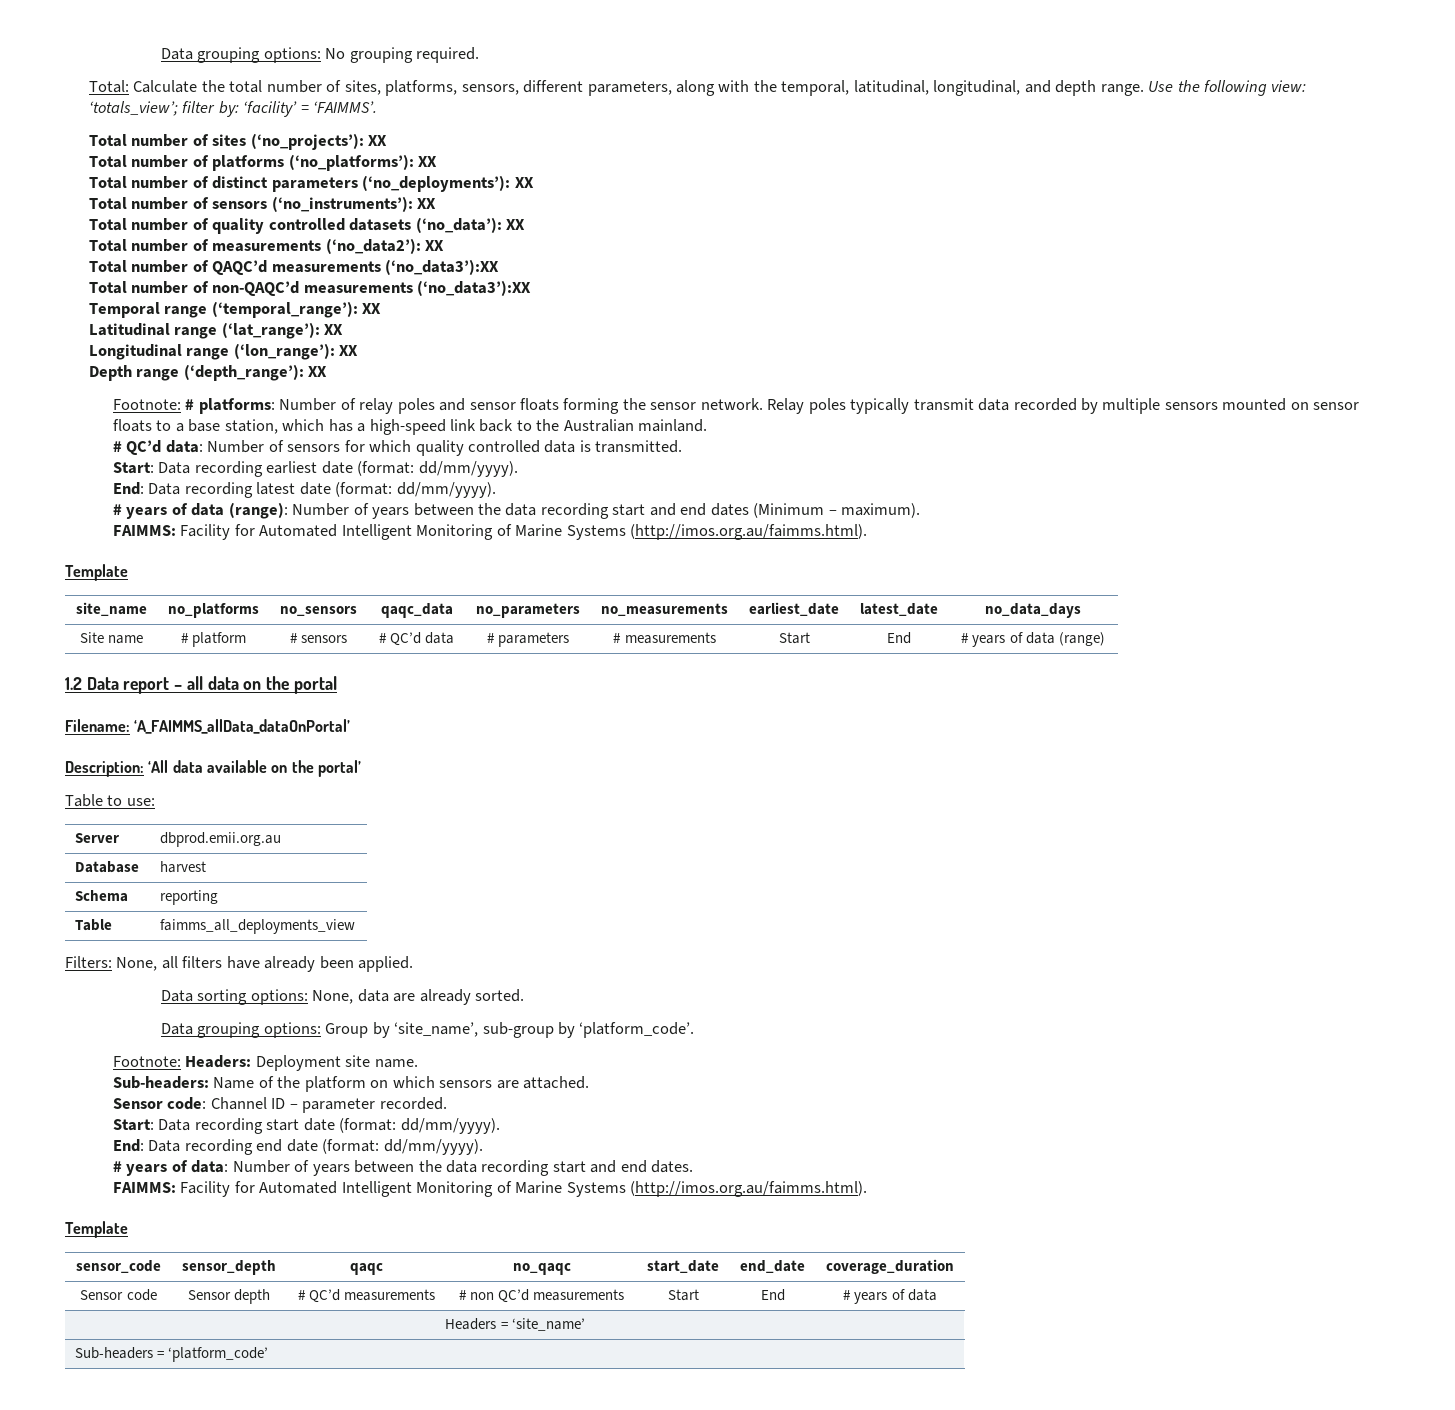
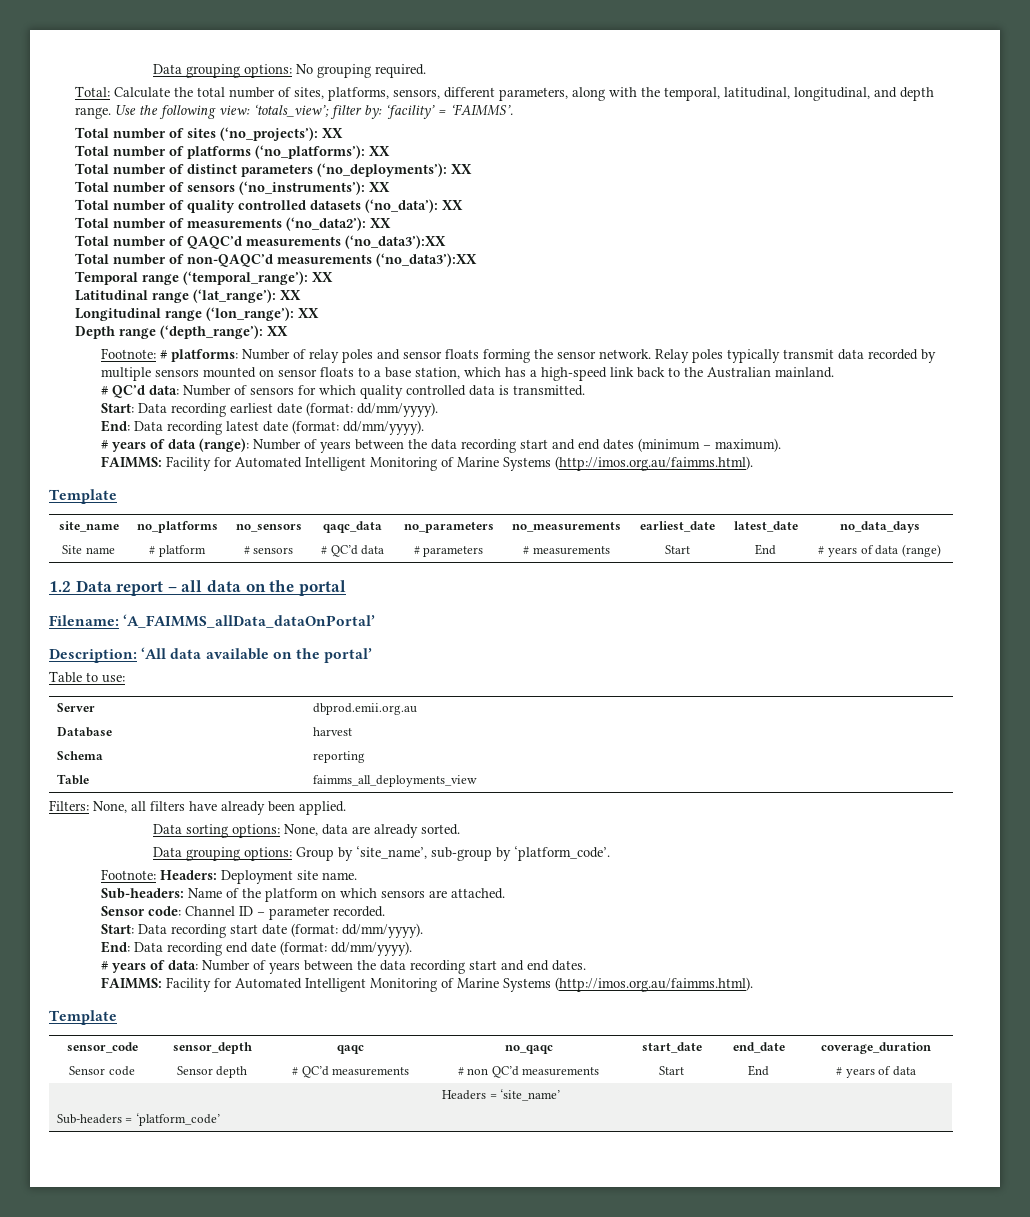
- # years of data (range): Number of years between the data recording start and end dates (Minimum – maximum).
+ # years of data (range): Number of years between the data recording start and end dates (minimum – maximum).

